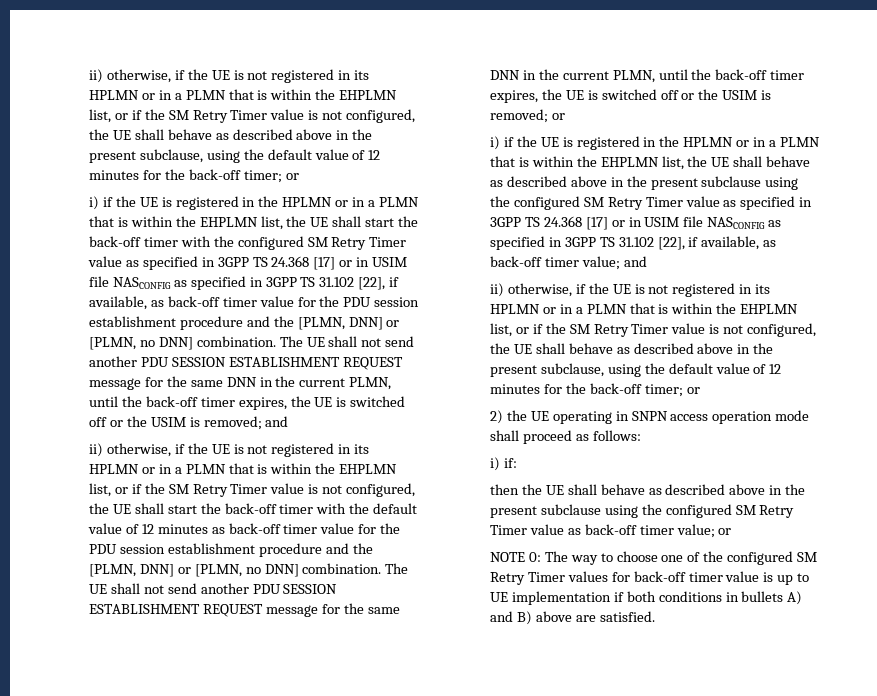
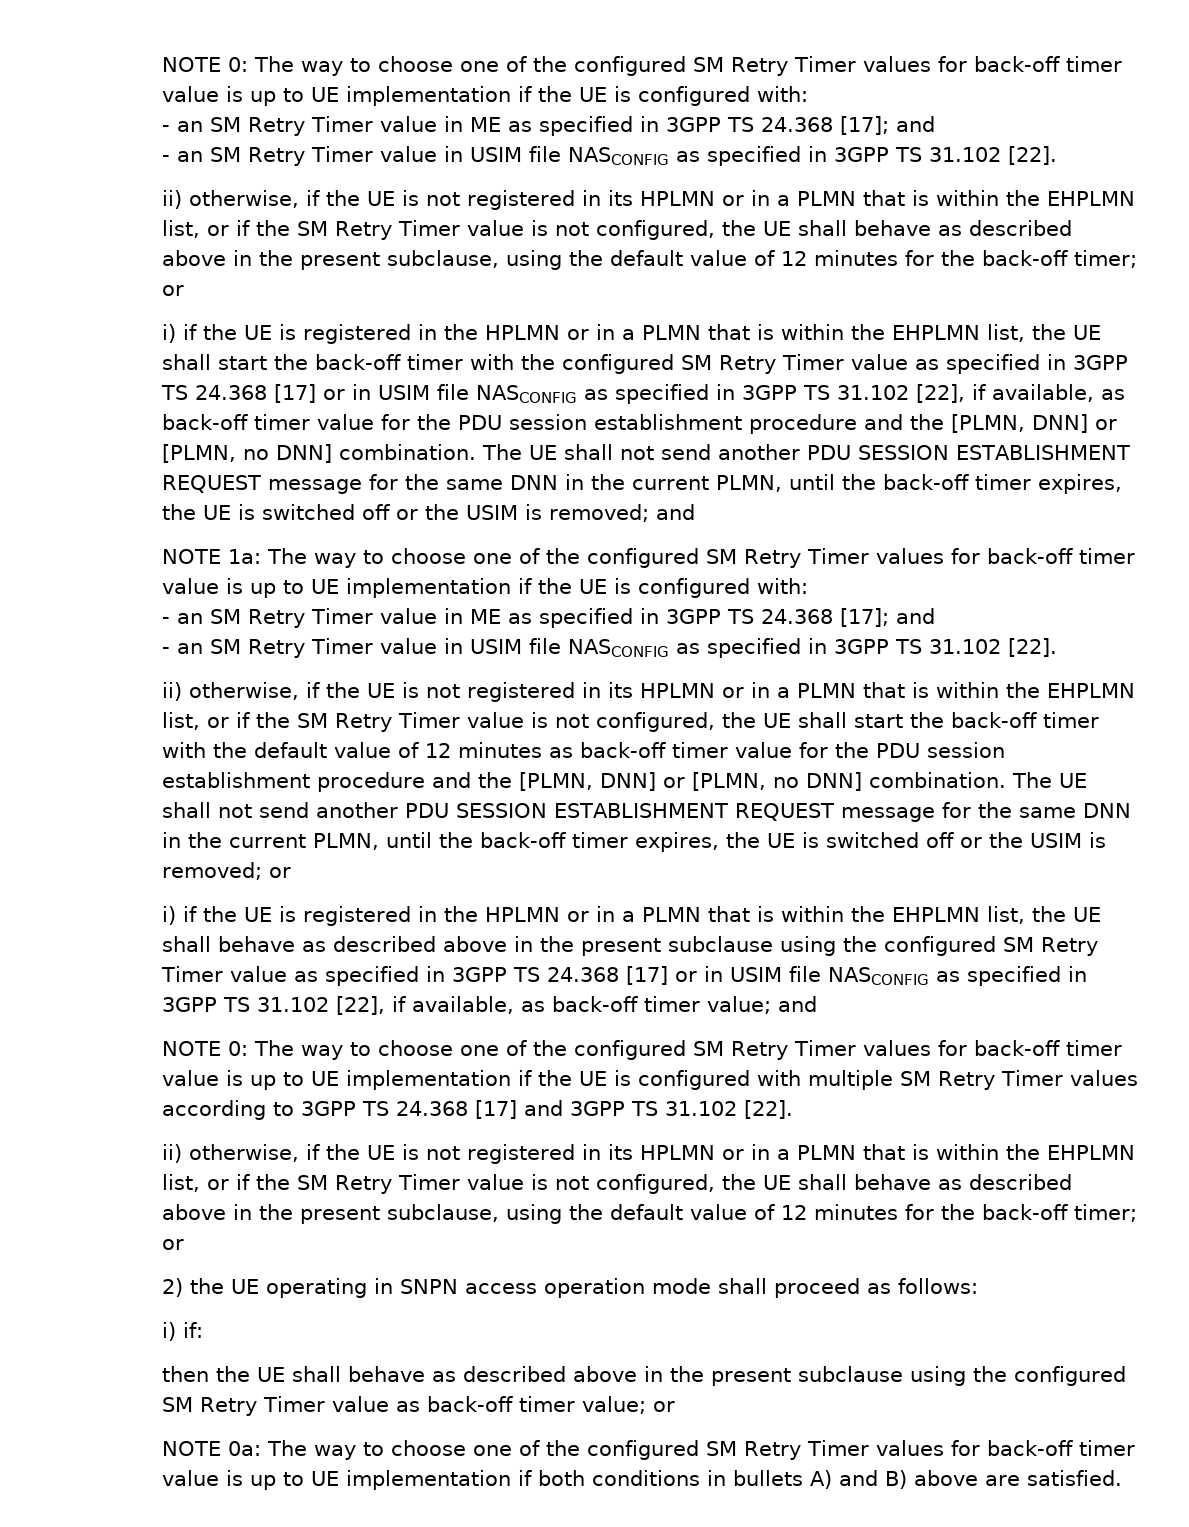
+ NOTE 0: The way to choose one of the configured SM Retry Timer values for back-off timer value is up to UE implementation if the UE is configured with:
+ - an SM Retry Timer value in ME as specified in 3GPP TS 24.368 [17]; and
+ - an SM Retry Timer value in USIM file NASCONFIG as specified in 3GPP TS 31.102 [22].
+ NOTE 1a: The way to choose one of the configured SM Retry Timer values for back-off timer value is up to UE implementation if the UE is configured with:
+ - an SM Retry Timer value in ME as specified in 3GPP TS 24.368 [17]; and
+ - an SM Retry Timer value in USIM file NASCONFIG as specified in 3GPP TS 31.102 [22].
+ NOTE 0: The way to choose one of the configured SM Retry Timer values for back-off timer value is up to UE implementation if the UE is configured with multiple SM Retry Timer values according to 3GPP TS 24.368 [17] and 3GPP TS 31.102 [22].
- NOTE 0: The way to choose one of the configured SM Retry Timer values for back-off timer value is up to UE implementation if both conditions in bullets A) and B) above are satisfied.
+ NOTE 0a: The way to choose one of the configured SM Retry Timer values for back-off timer value is up to UE implementation if both conditions in bullets A) and B) above are satisfied.

